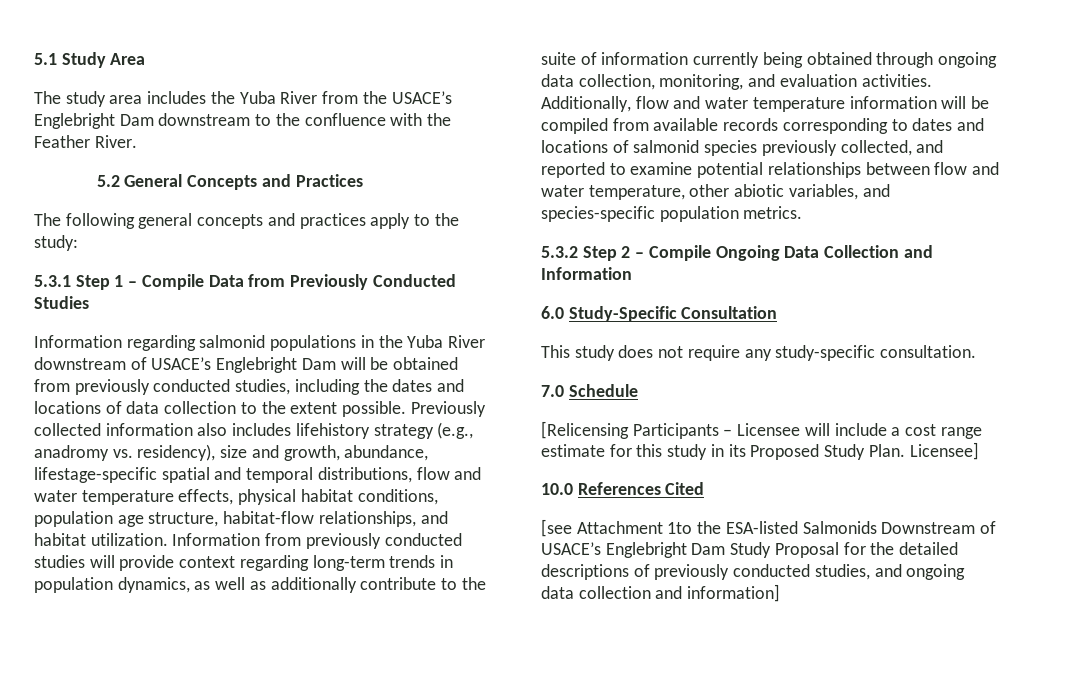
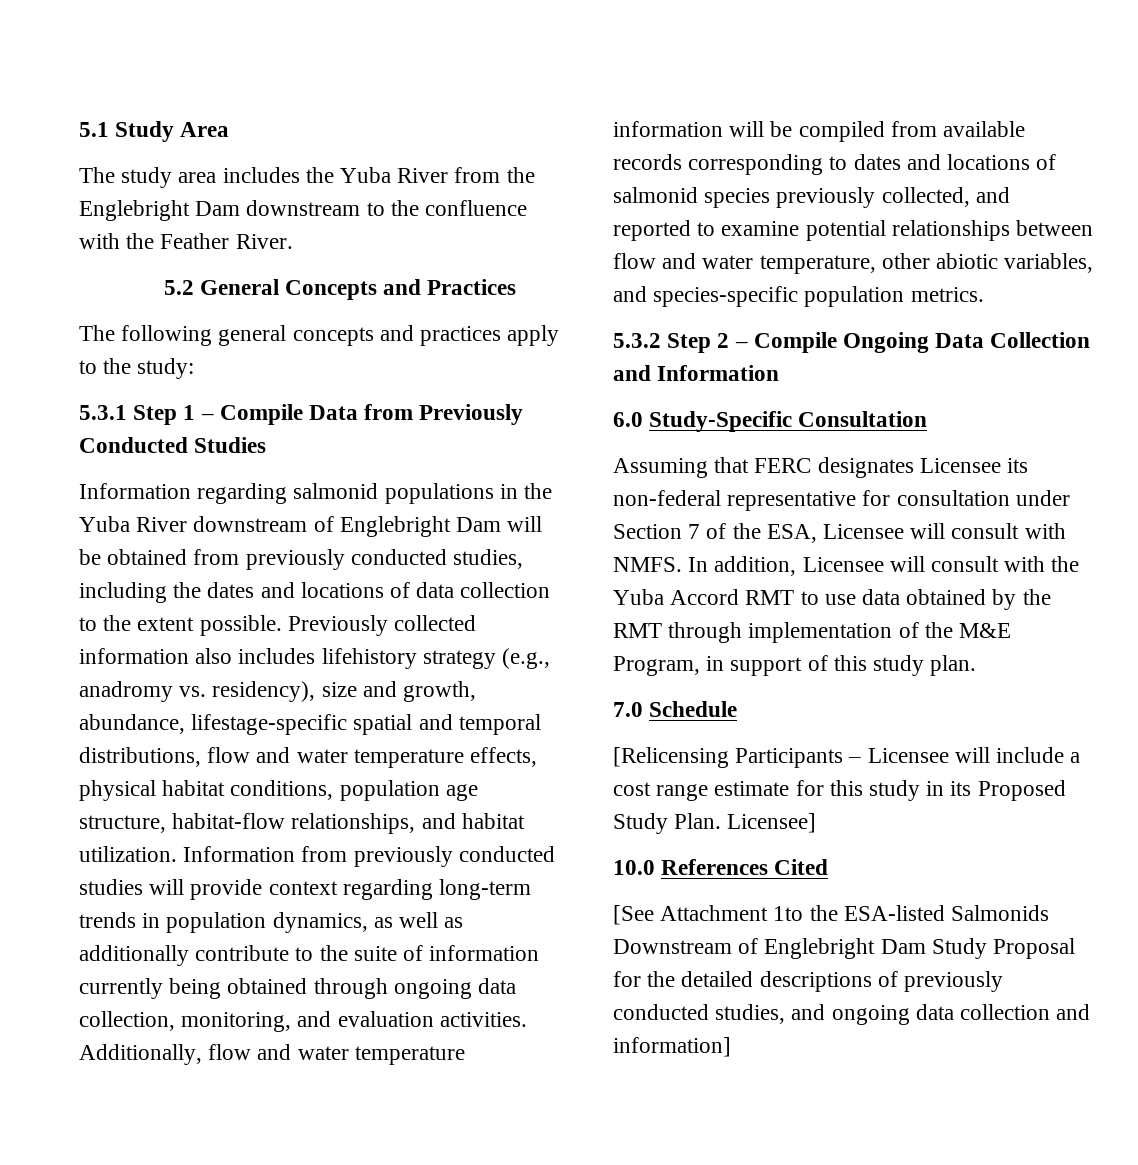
- The study area includes the Yuba River from the USACE’s Englebright Dam downstream to the confluence with the Feather River.
+ The study area includes the Yuba River from the Englebright Dam downstream to the confluence with the Feather River.
- Information regarding salmonid populations in the Yuba River downstream of USACE’s Englebright Dam will be obtained from previously conducted studies, including the dates and locations of data collection to the extent possible.
+ Information regarding salmonid populations in the Yuba River downstream of Englebright Dam will be obtained from previously conducted studies, including the dates and locations of data collection to the extent possible.
- This study does not require any study-specific consultation.
+ Assuming that FERC designates Licensee its non-federal representative for consultation under Section 7 of the ESA, Licensee will consult with NMFS. In addition, Licensee will consult with the Yuba Accord RMT to use data obtained by the RMT through implementation of the M&E Program, in support of this study plan.
- [see Attachment 1to the ESA-listed Salmonids Downstream of USACE’s Englebright Dam Study Proposal for the detailed descriptions of previously conducted studies, and ongoing data collection and information]
+ [See Attachment 1to the ESA-listed Salmonids Downstream of Englebright Dam Study Proposal for the detailed descriptions of previously conducted studies, and ongoing data collection and information]

